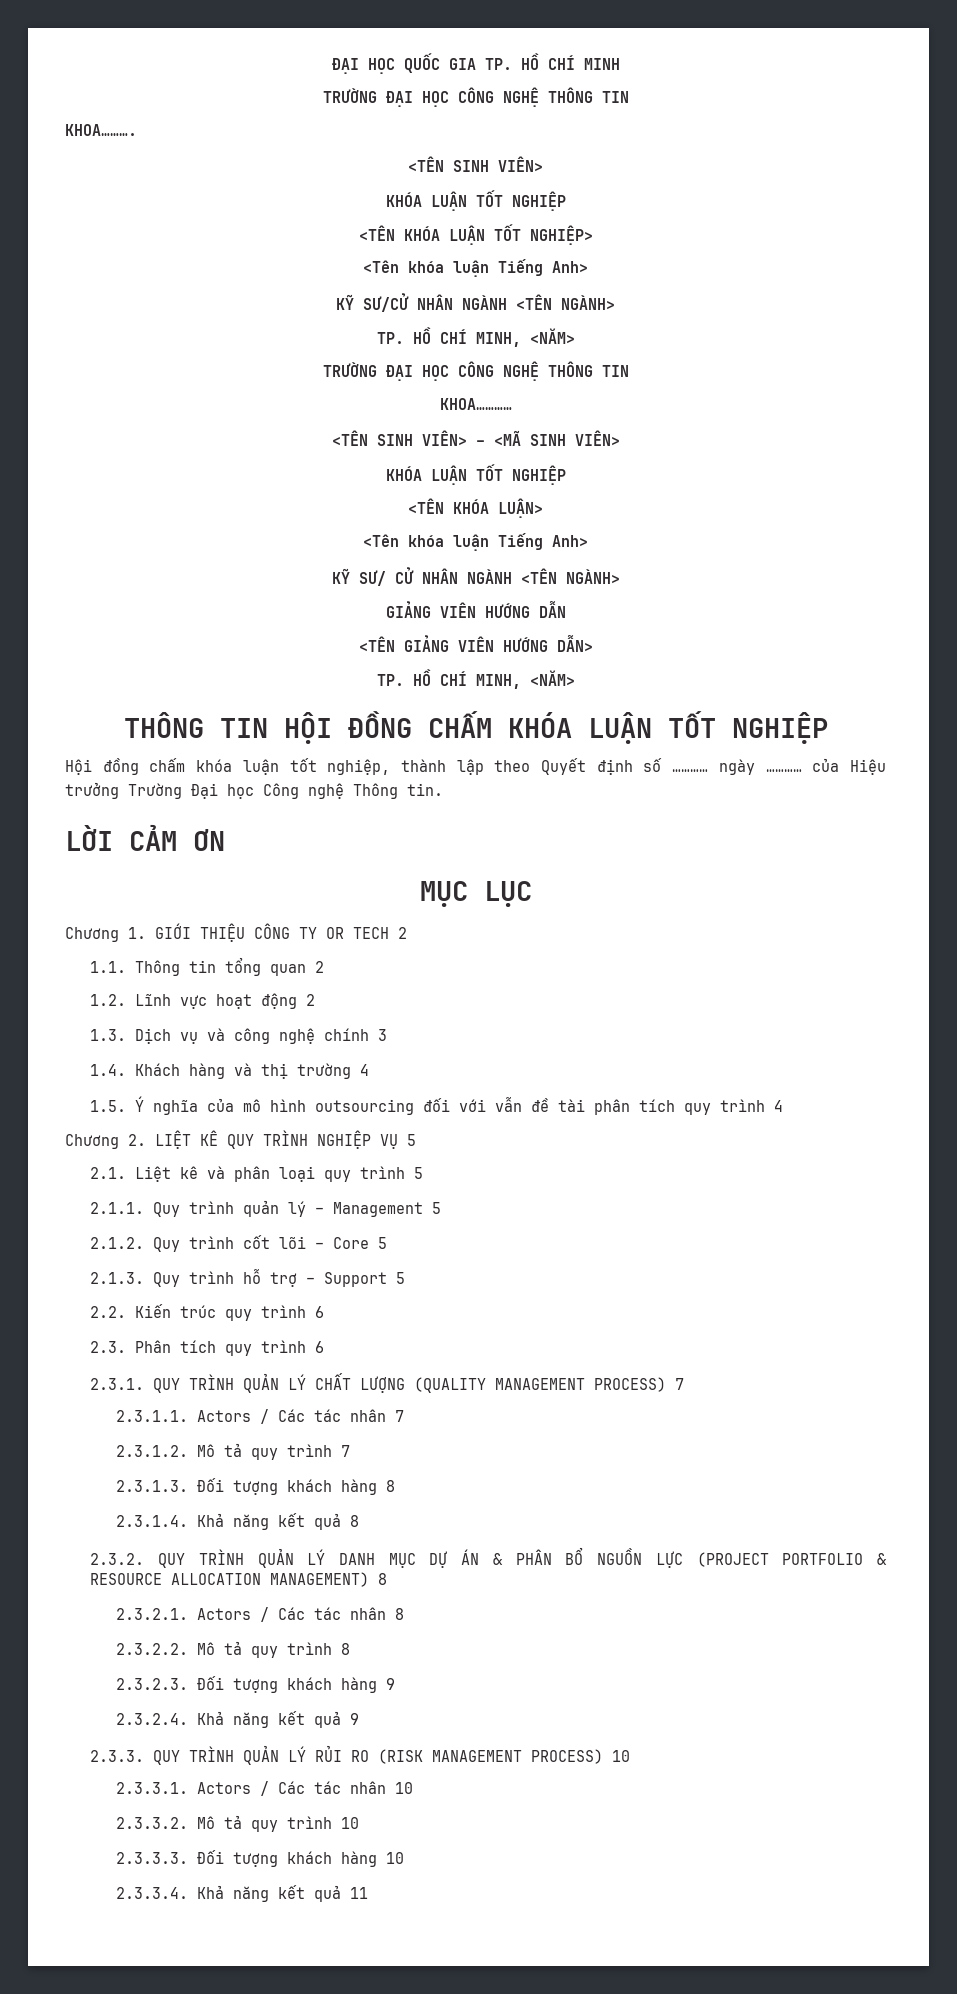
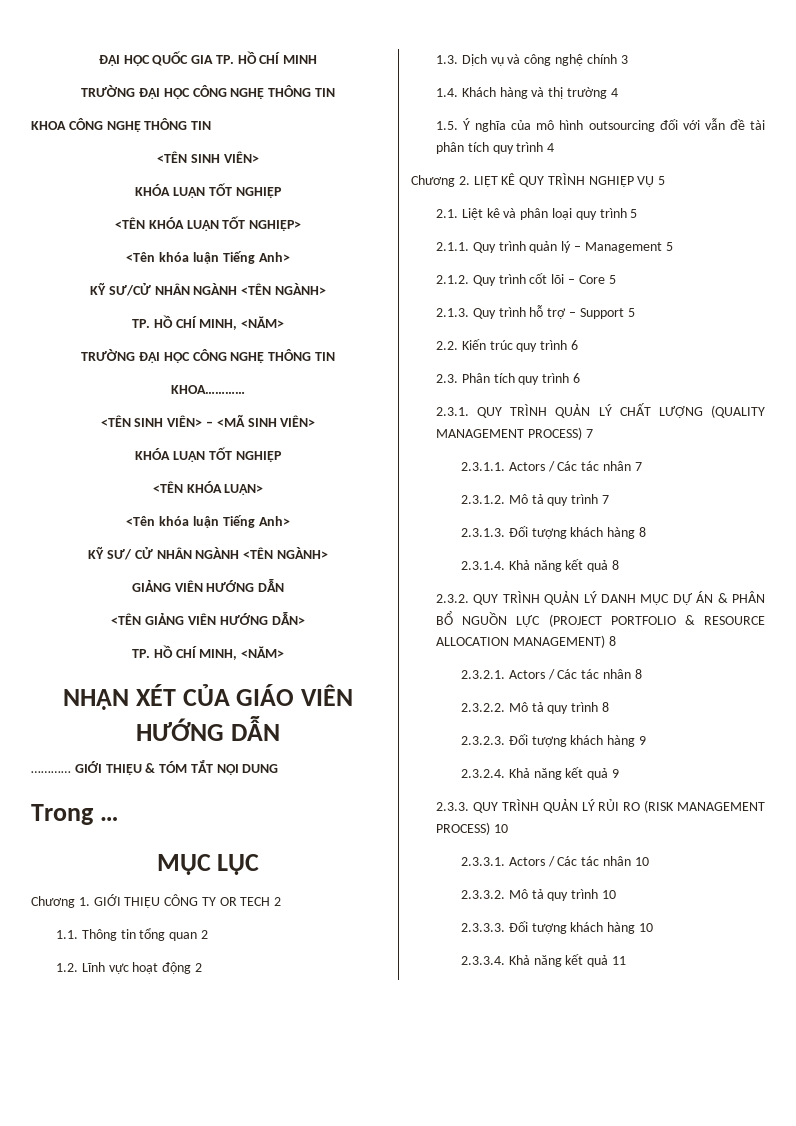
- KHOA……….
+ KHOA CÔNG NGHỆ THÔNG TIN
- THÔNG TIN HỘI ĐỒNG CHẤM KHÓA LUẬN TỐT NGHIỆP
- Hội đồng chấm khóa luận tốt nghiệp, thành lập theo Quyết định số ………… ngày ………… của Hiệu trưởng Trường Đại học Công nghệ Thông tin.
- LỜI CẢM ƠN
+ NHẬN XÉT CỦA GIÁO VIÊN HƯỚNG DẪN
+ ………… GIỚI THIỆU & TÓM TẮT NỘI DUNG
+ Trong …

